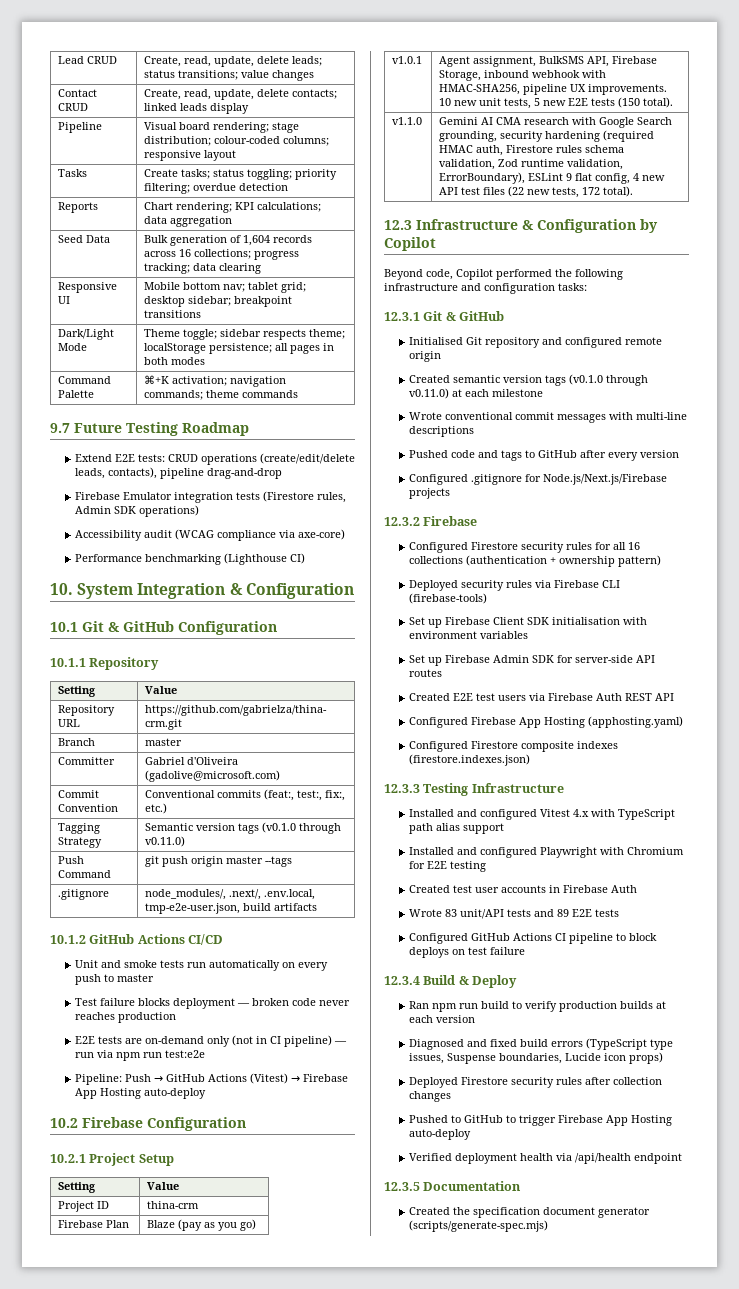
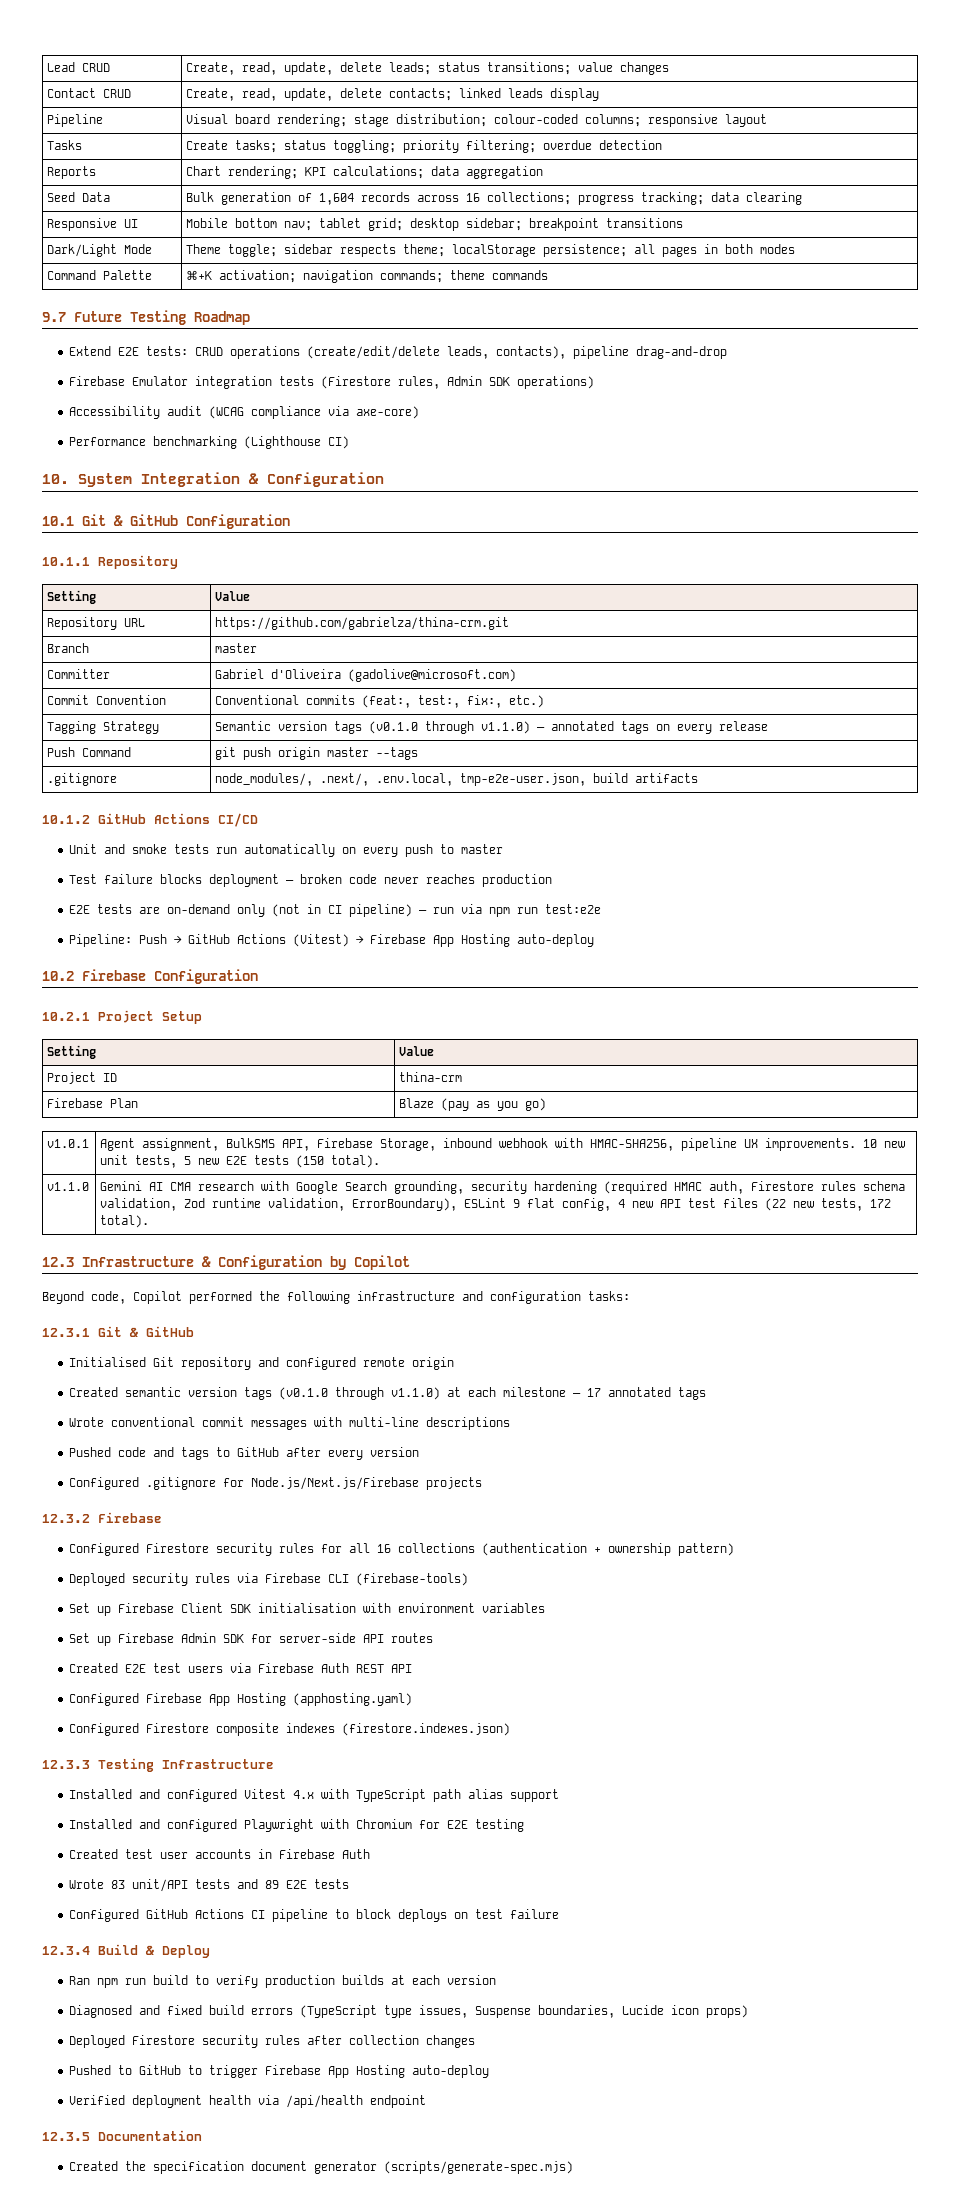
- Tagging Strategy | Semantic version tags (v0.1.0 through v0.11.0)
+ Tagging Strategy | Semantic version tags (v0.1.0 through v1.1.0) — annotated tags on every release
- Created semantic version tags (v0.1.0 through v0.11.0) at each milestone
+ Created semantic version tags (v0.1.0 through v1.1.0) at each milestone — 17 annotated tags

